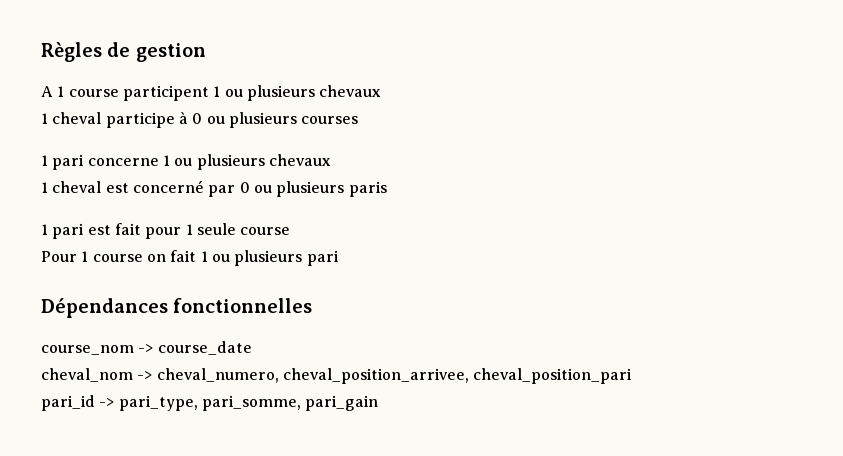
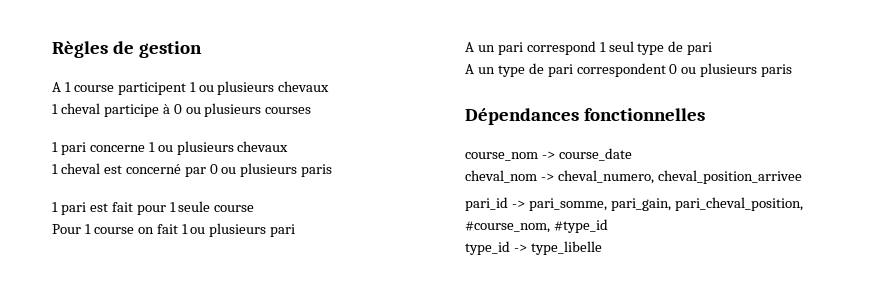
+ A un pari correspond 1 seul type de pari
+ A un type de pari correspondent 0 ou plusieurs paris
- cheval_nom -> cheval_numero, cheval_position_arrivee, cheval_position_pari
+ cheval_nom -> cheval_numero, cheval_position_arrivee
- pari_id -> pari_type, pari_somme, pari_gain
+ pari_id -> pari_somme, pari_gain, pari_cheval_position, #course_nom, #type_id
+ type_id -> type_libelle

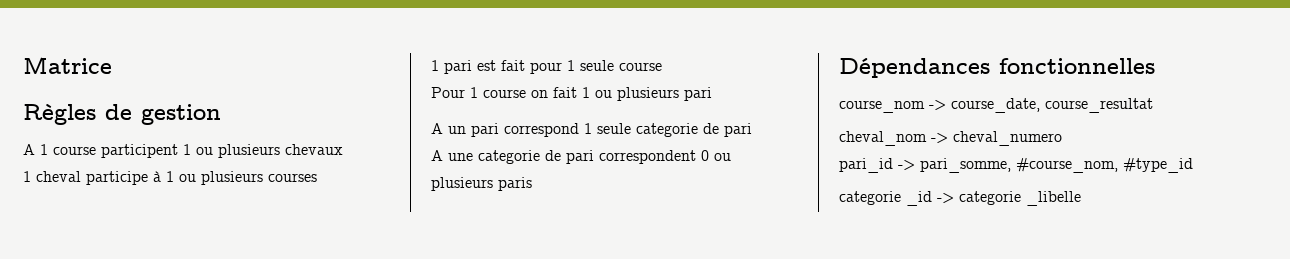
+ Matrice
- 1 cheval participe à 0 ou plusieurs courses
+ 1 cheval participe à 1 ou plusieurs courses
- 1 pari concerne 1 ou plusieurs chevaux
- 1 cheval est concerné par 0 ou plusieurs paris
- A un pari correspond 1 seul type de pari
+ A un pari correspond 1 seule categorie de pari
- A un type de pari correspondent 0 ou plusieurs paris
+ A une categorie de pari correspondent 0 ou plusieurs paris
- course_nom -> course_date
+ course_nom -> course_date, course_resultat
- cheval_nom -> cheval_numero, cheval_position_arrivee
+ cheval_nom -> cheval_numero
- pari_id -> pari_somme, pari_gain, pari_cheval_position, #course_nom, #type_id
+ pari_id -> pari_somme, #course_nom, #type_id
- type_id -> type_libelle
+ categorie _id -> categorie _libelle

